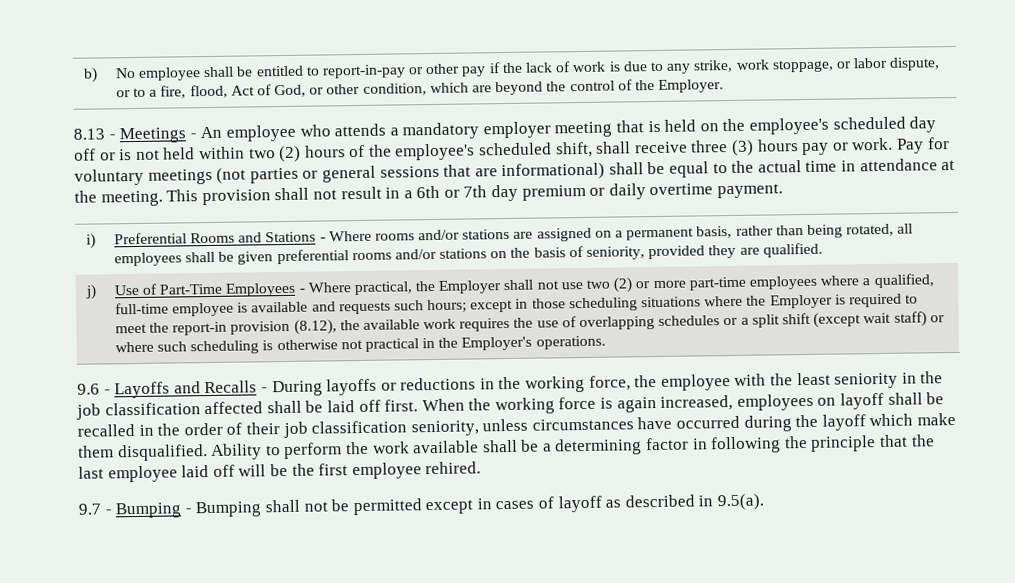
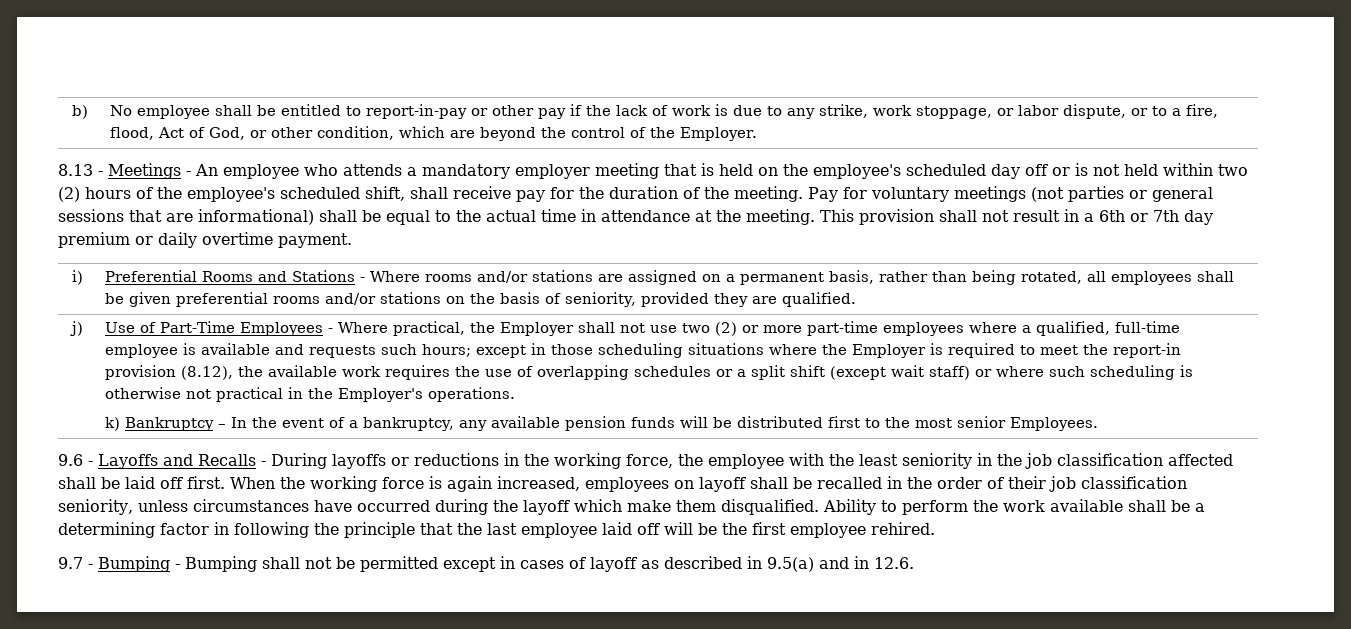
- 8.13 - Meetings - An employee who attends a mandatory employer meeting that is held on the employee's scheduled day off or is not held within two (2) hours of the employee's scheduled shift, shall receive three (3) hours pay or work.
+ 8.13 - Meetings - An employee who attends a mandatory employer meeting that is held on the employee's scheduled day off or is not held within two (2) hours of the employee's scheduled shift, shall receive pay for the duration of the meeting.
+ k) Bankruptcy – In the event of a bankruptcy, any available pension funds will be distributed first to the most senior Employees.
- 9.7 - Bumping - Bumping shall not be permitted except in cases of layoff as described in 9.5(a).
+ 9.7 - Bumping - Bumping shall not be permitted except in cases of layoff as described in 9.5(a) and in 12.6.

